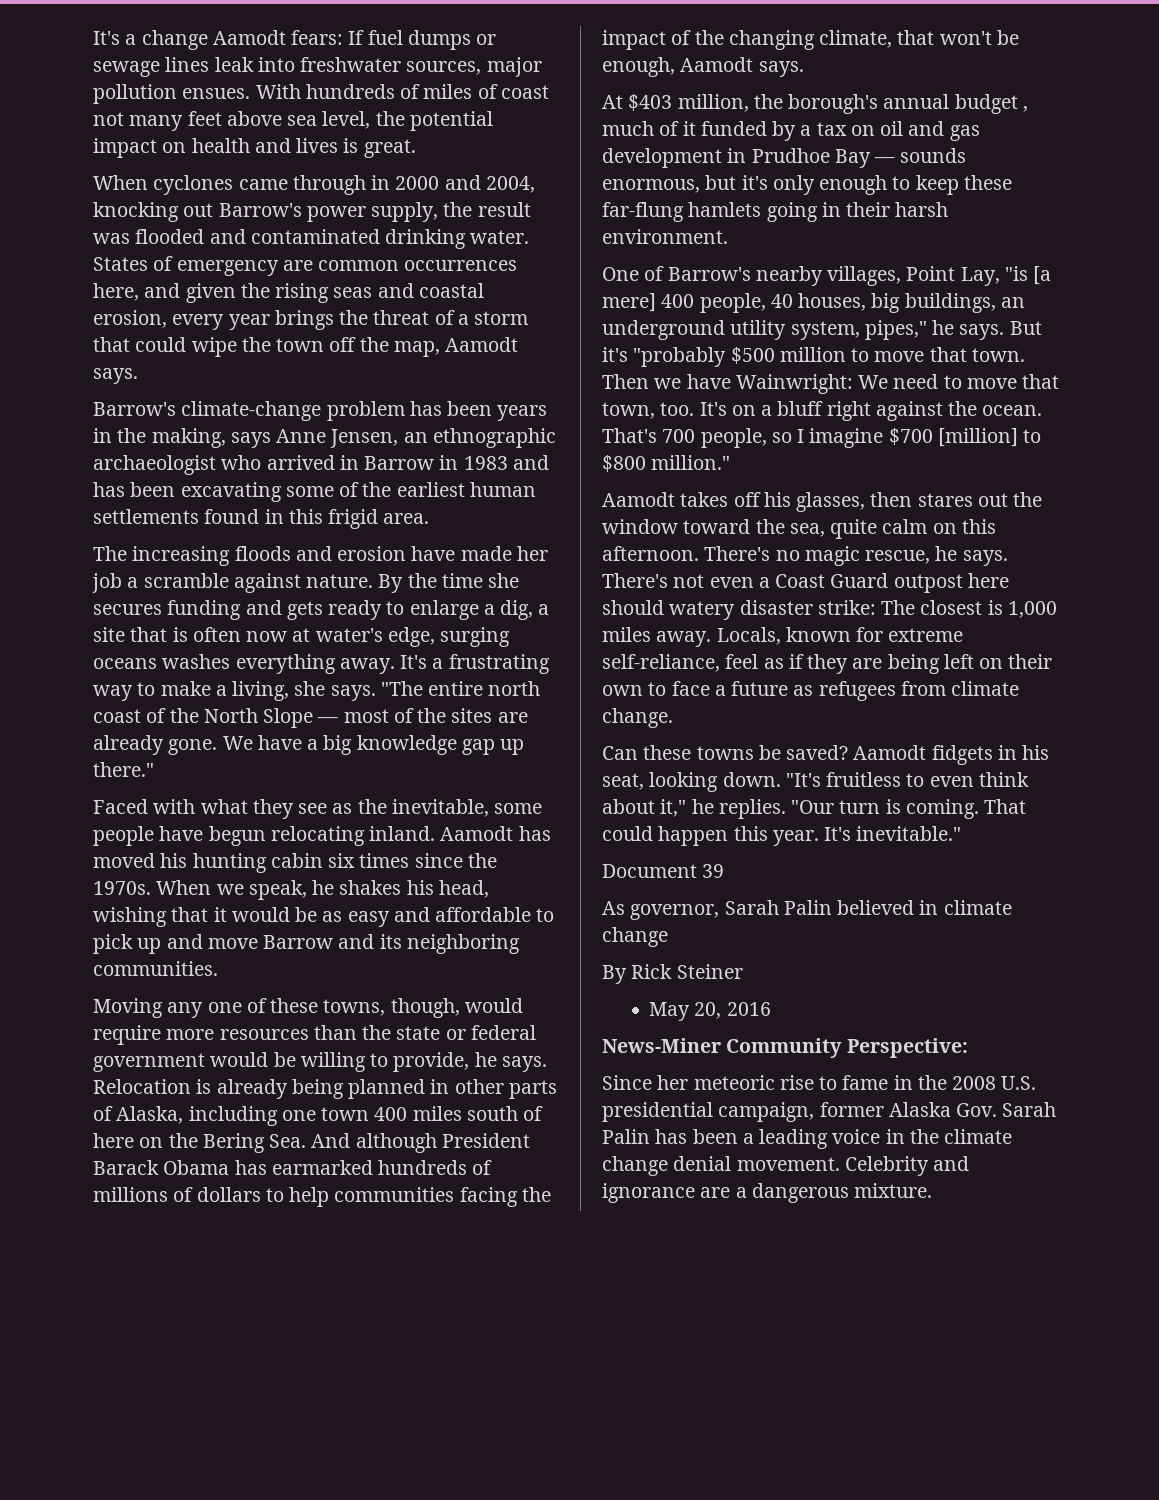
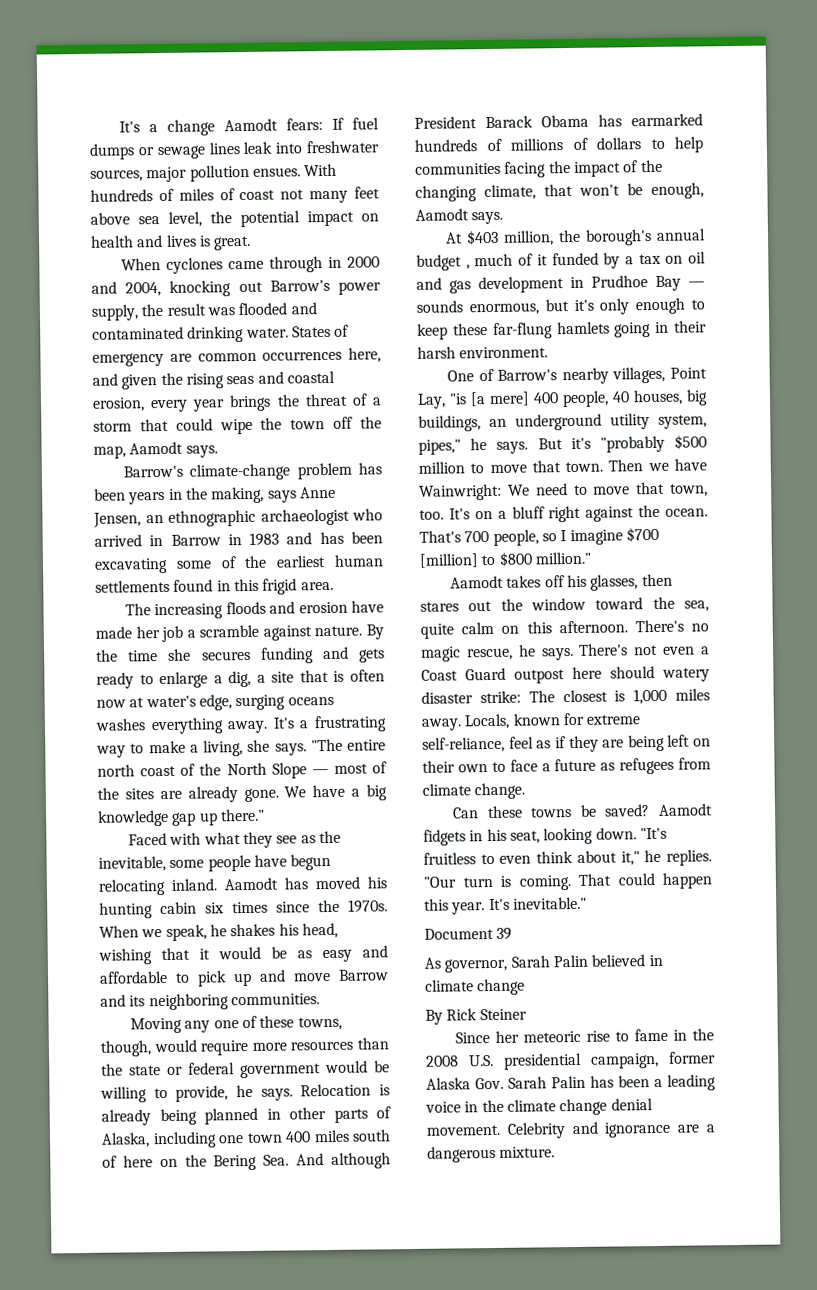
- May 20, 2016
- News-Miner Community Perspective:

